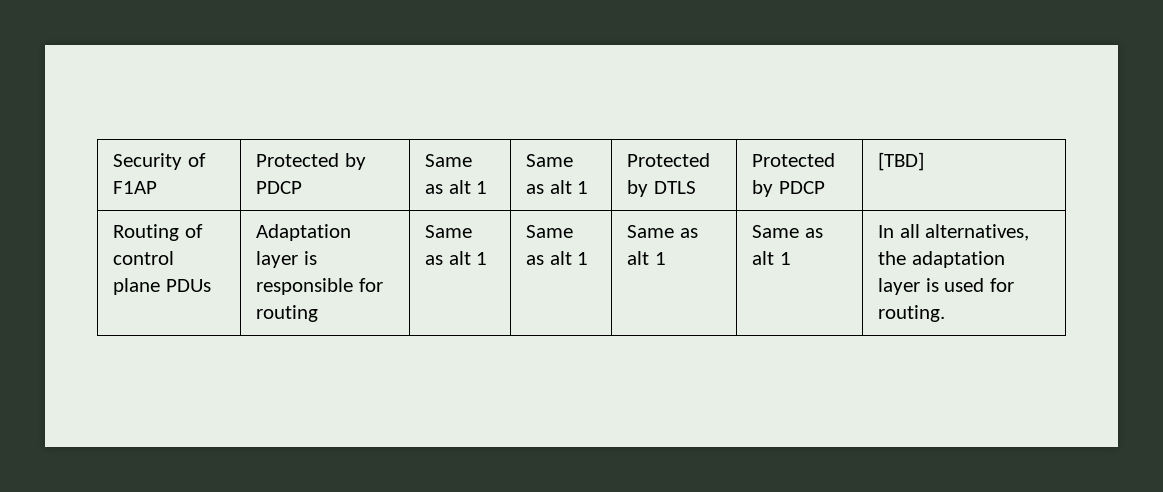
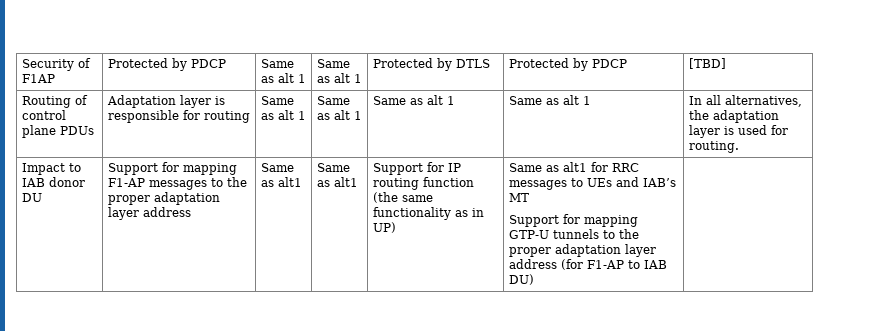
+ Impact to IAB donor DU | Support for mapping F1-AP messages to the proper adaptation layer address | Same as alt1 | Same as alt1 | Support for IP routing function (the same functionality as in UP) | Same as alt1 for RRC messages to UEs and IAB’s MT
+ Support for mapping GTP-U tunnels to the proper adaptation layer address (for F1-AP to IAB DU)

